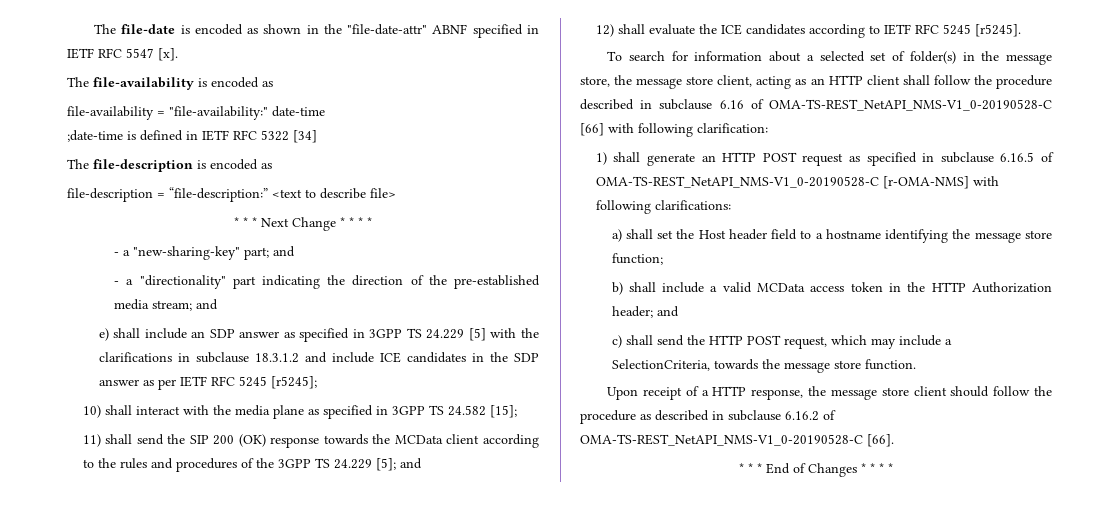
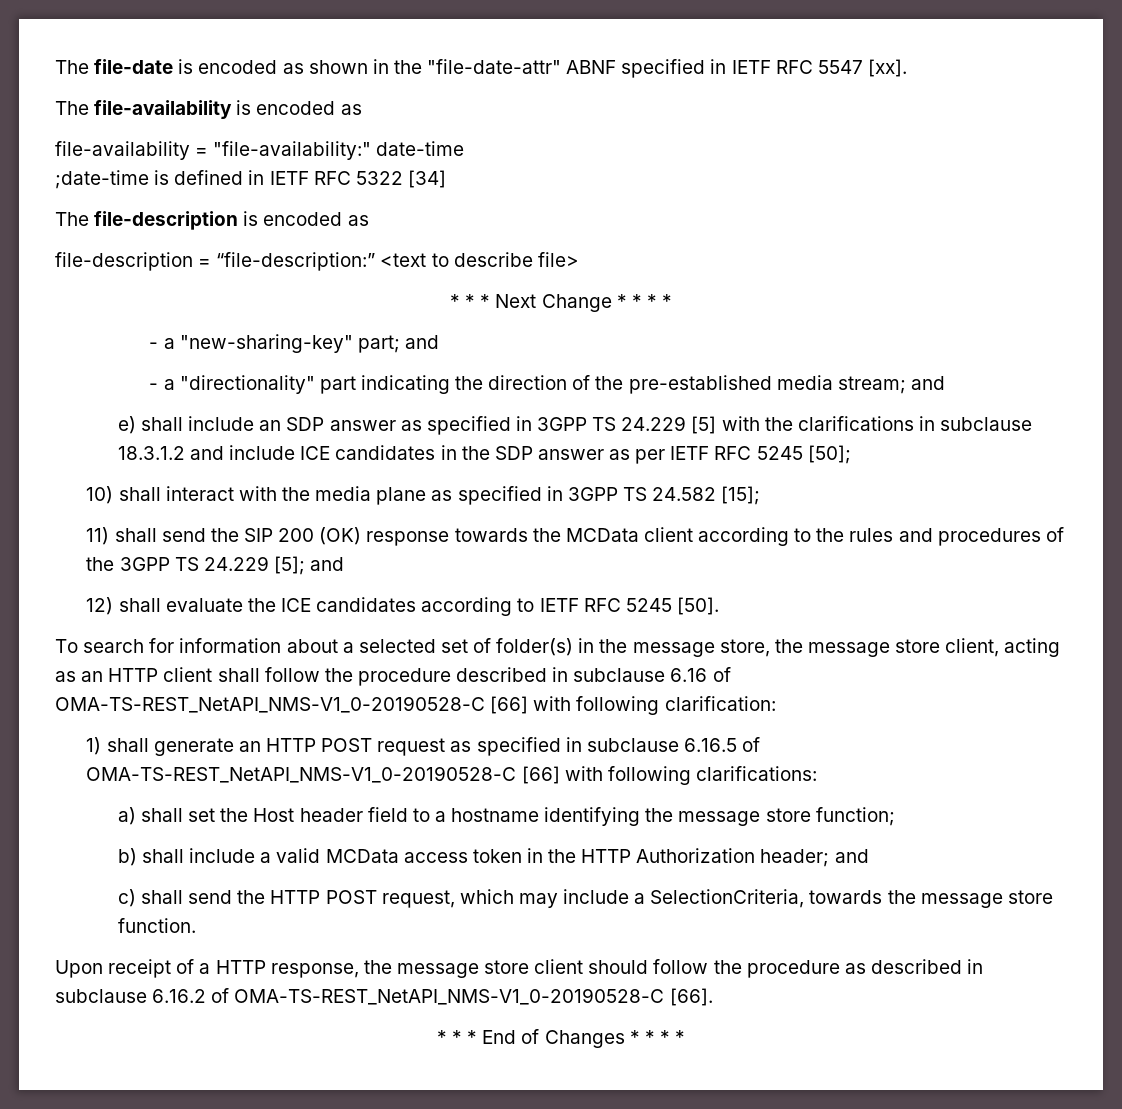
- The file-date is encoded as shown in the "file-date-attr" ABNF specified in IETF RFC 5547 [x].
+ The file-date is encoded as shown in the "file-date-attr" ABNF specified in IETF RFC 5547 [xx].
- e) shall include an SDP answer as specified in 3GPP TS 24.229 [5] with the clarifications in subclause 18.3.1.2 and include ICE candidates in the SDP answer as per IETF RFC 5245 [r5245];
+ e) shall include an SDP answer as specified in 3GPP TS 24.229 [5] with the clarifications in subclause 18.3.1.2 and include ICE candidates in the SDP answer as per IETF RFC 5245 [50];
- 12) shall evaluate the ICE candidates according to IETF RFC 5245 [r5245].
+ 12) shall evaluate the ICE candidates according to IETF RFC 5245 [50].
- 1) shall generate an HTTP POST request as specified in subclause 6.16.5 of OMA-TS-REST_NetAPI_NMS-V1_0-20190528-C [r-OMA-NMS] with following clarifications:
+ 1) shall generate an HTTP POST request as specified in subclause 6.16.5 of OMA-TS-REST_NetAPI_NMS-V1_0-20190528-C [66] with following clarifications:

